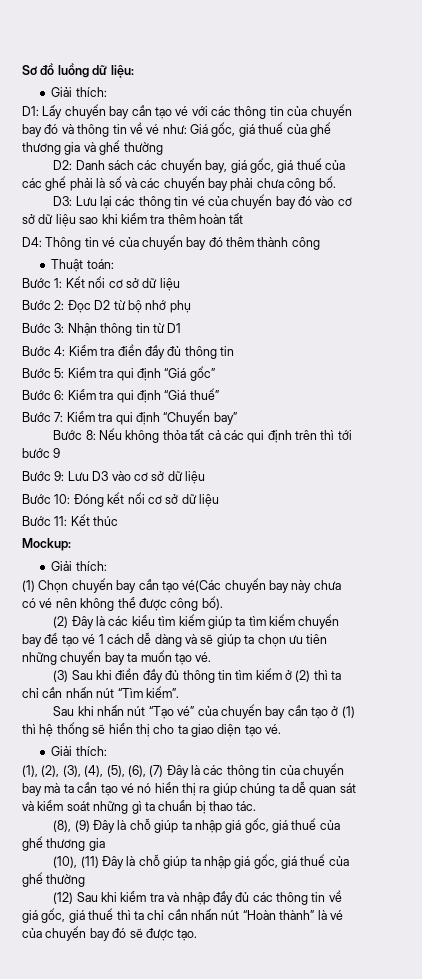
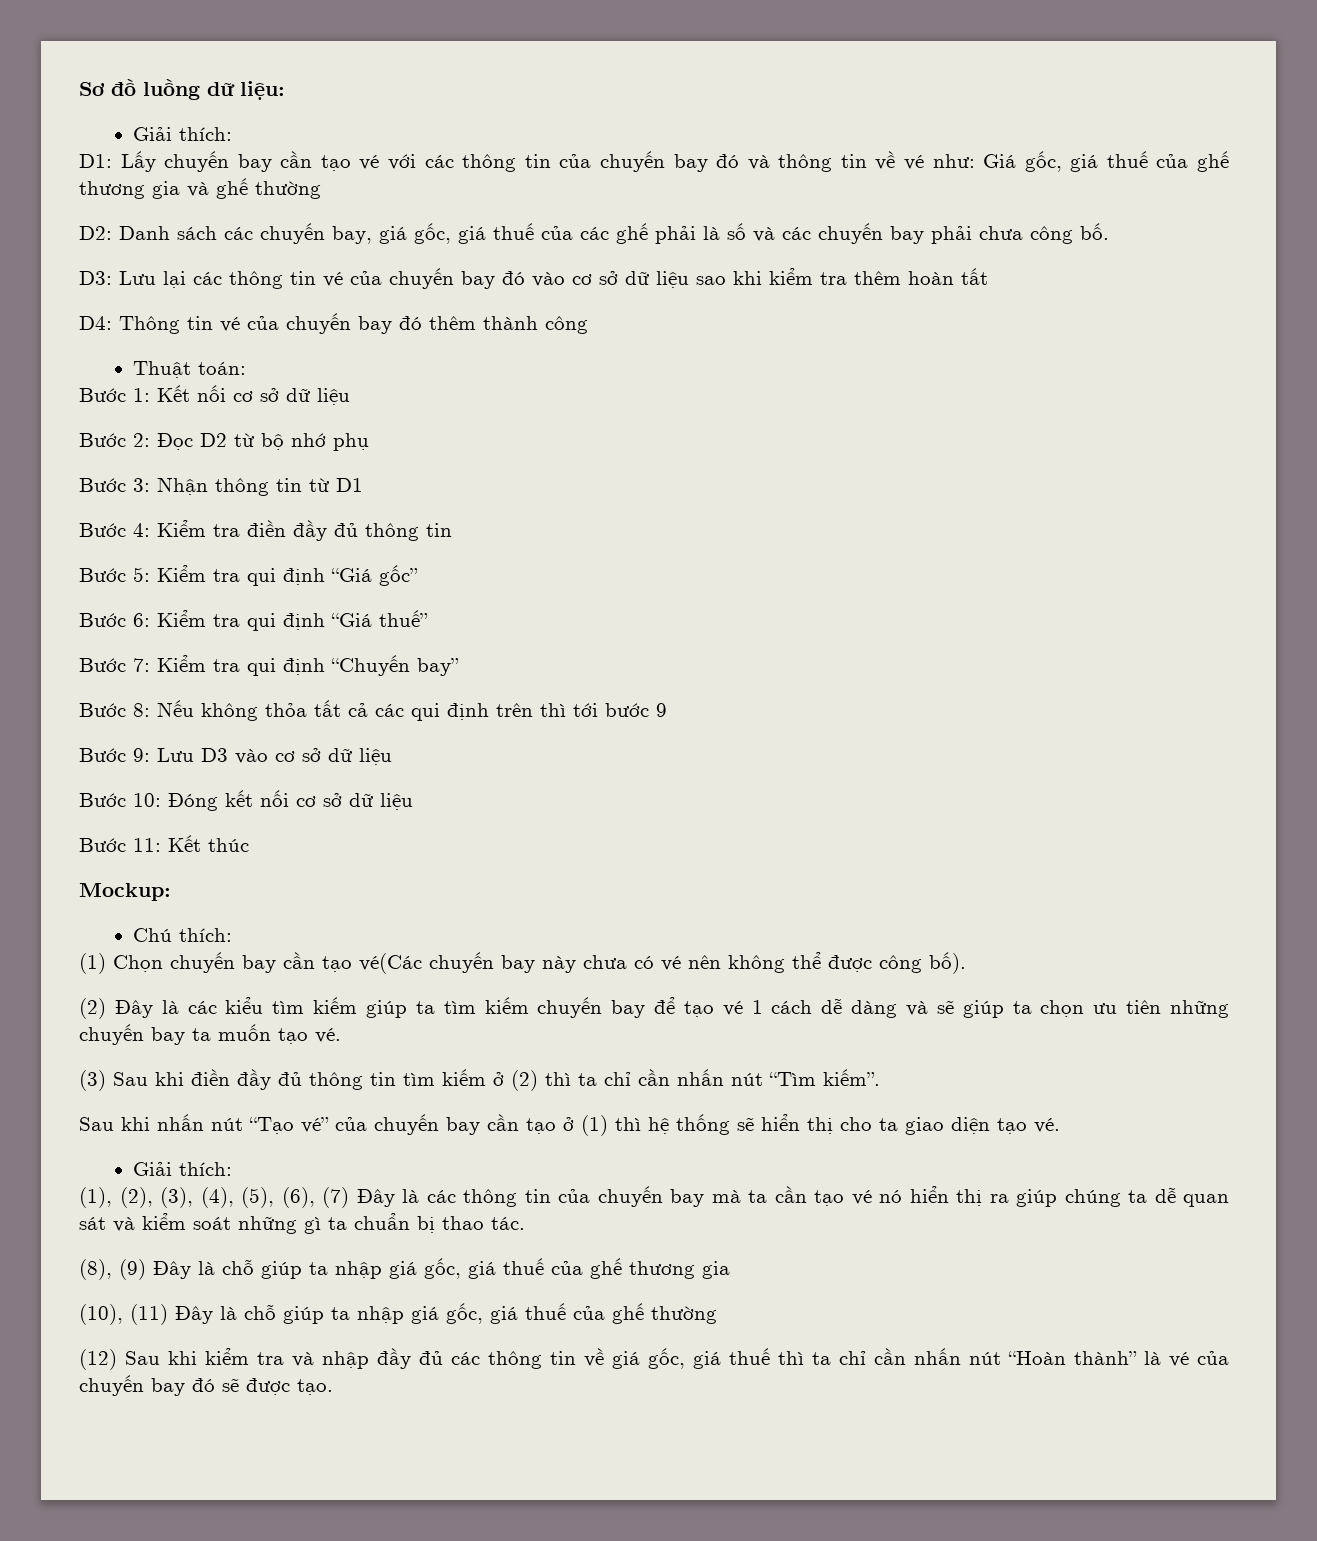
  Mockup:
- Giải thích:
+ Chú thích:

